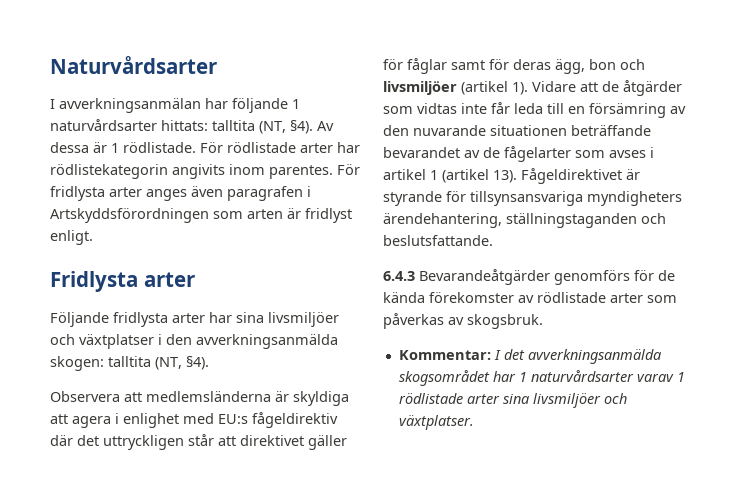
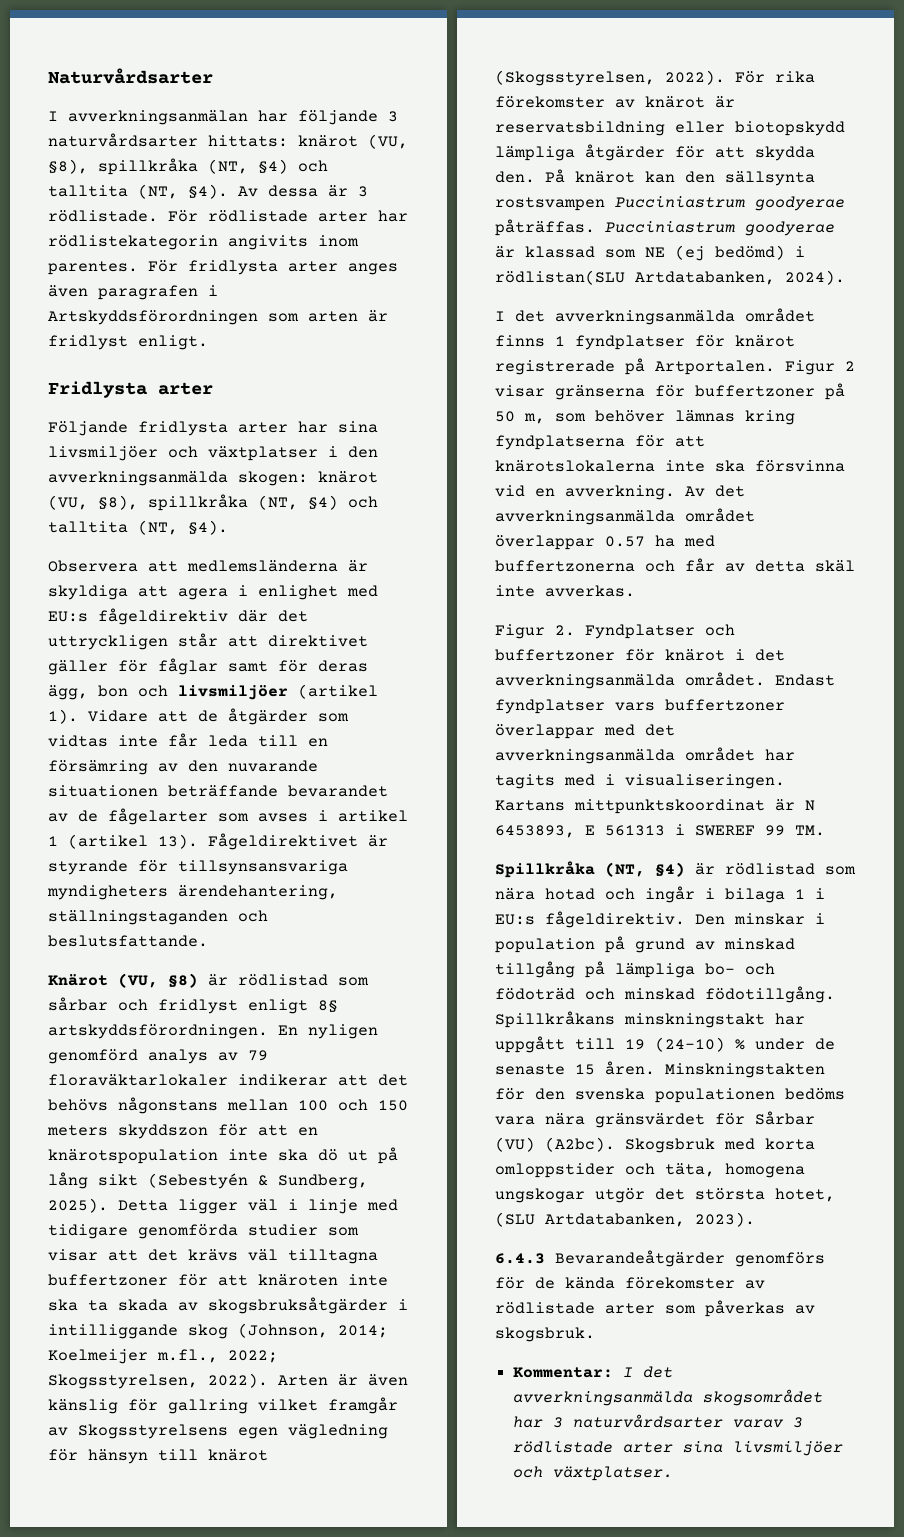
- I avverkningsanmälan har följande 1 naturvårdsarter hittats: talltita (NT, §4).
+ I avverkningsanmälan har följande 3 naturvårdsarter hittats: knärot (VU, §8), spillkråka (NT, §4) och talltita (NT, §4).
- Av dessa är 1 rödlistade.
+ Av dessa är 3 rödlistade.
- Följande fridlysta arter har sina livsmiljöer och växtplatser i den avverkningsanmälda skogen: talltita (NT, §4).
+ Följande fridlysta arter har sina livsmiljöer och växtplatser i den avverkningsanmälda skogen: knärot (VU, §8), spillkråka (NT, §4) och talltita (NT, §4).
+ Knärot (VU, §8) är rödlistad som sårbar och fridlyst enligt 8§ artskyddsförordningen. En nyligen genomförd analys av 79 floraväktarlokaler indikerar att det behövs någonstans mellan 100 och 150 meters skyddszon för att en knärotspopulation inte ska dö ut på lång sikt (Sebestyén & Sundberg, 2025). Detta ligger väl i linje med tidigare genomförda studier som visar att det krävs väl tilltagna buffertzoner för att knäroten inte ska ta skada av skogsbruksåtgärder i intilliggande skog (Johnson, 2014; Koelmeijer m.fl., 2022; Skogsstyrelsen, 2022). Arten är även känslig för gallring vilket framgår av Skogsstyrelsens egen vägledning för hänsyn till knärot (Skogsstyrelsen, 2022). För rika förekomster av knärot är reservatsbildning eller biotopskydd lämpliga åtgärder för att skydda den. På knärot kan den sällsynta rostsvampen Pucciniastrum goodyerae påträffas. Pucciniastrum goodyerae är klassad som NE (ej bedömd) i rödlistan(SLU Artdatabanken, 2024).
+ I det avverkningsanmälda området finns 1 fyndplatser för knärot registrerade på Artportalen. Figur 2 visar gränserna för buffertzoner på 50 m, som behöver lämnas kring fyndplatserna för att knärotslokalerna inte ska försvinna vid en avverkning. Av det avverkningsanmälda området överlappar 0.57 ha med buffertzonerna och får av detta skäl inte avverkas.
+ Figur 2. Fyndplatser och buffertzoner för knärot i det avverkningsanmälda området. Endast fyndplatser vars buffertzoner överlappar med det avverkningsanmälda området har tagits med i visualiseringen. Kartans mittpunktskoordinat är N 6453893, E 561313 i SWEREF 99 TM.
+ Spillkråka (NT, §4) är rödlistad som nära hotad och ingår i bilaga 1 i EU:s fågeldirektiv. Den minskar i population på grund av minskad tillgång på lämpliga bo- och födoträd och minskad födotillgång. Spillkråkans minskningstakt har uppgått till 19 (24–10) % under de senaste 15 åren. Minskningstakten för den svenska populationen bedöms vara nära gränsvärdet för Sårbar (VU) (A2bc). Skogsbruk med korta omloppstider och täta, homogena ungskogar utgör det största hotet, (SLU Artdatabanken, 2023).
- Kommentar: I det avverkningsanmälda skogsområdet har 1 naturvårdsarter varav 1 rödlistade arter sina livsmiljöer och växtplatser.
+ Kommentar: I det avverkningsanmälda skogsområdet har 3 naturvårdsarter varav 3 rödlistade arter sina livsmiljöer och växtplatser.

